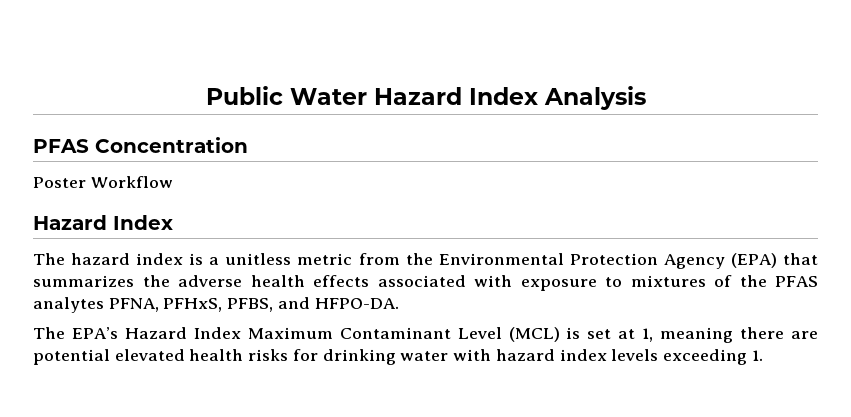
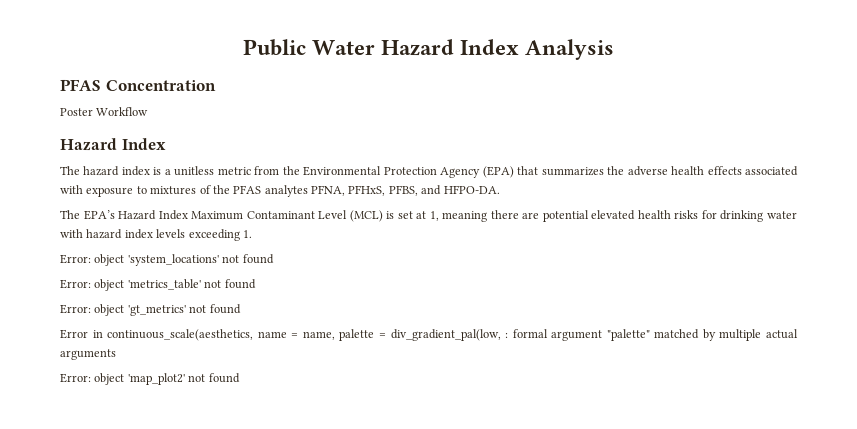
+ Error: object 'system_locations' not found
+ Error: object 'metrics_table' not found
+ Error: object 'gt_metrics' not found
+ Error in continuous_scale(aesthetics, name = name, palette = div_gradient_pal(low, : formal argument "palette" matched by multiple actual arguments
+ Error: object 'map_plot2' not found

